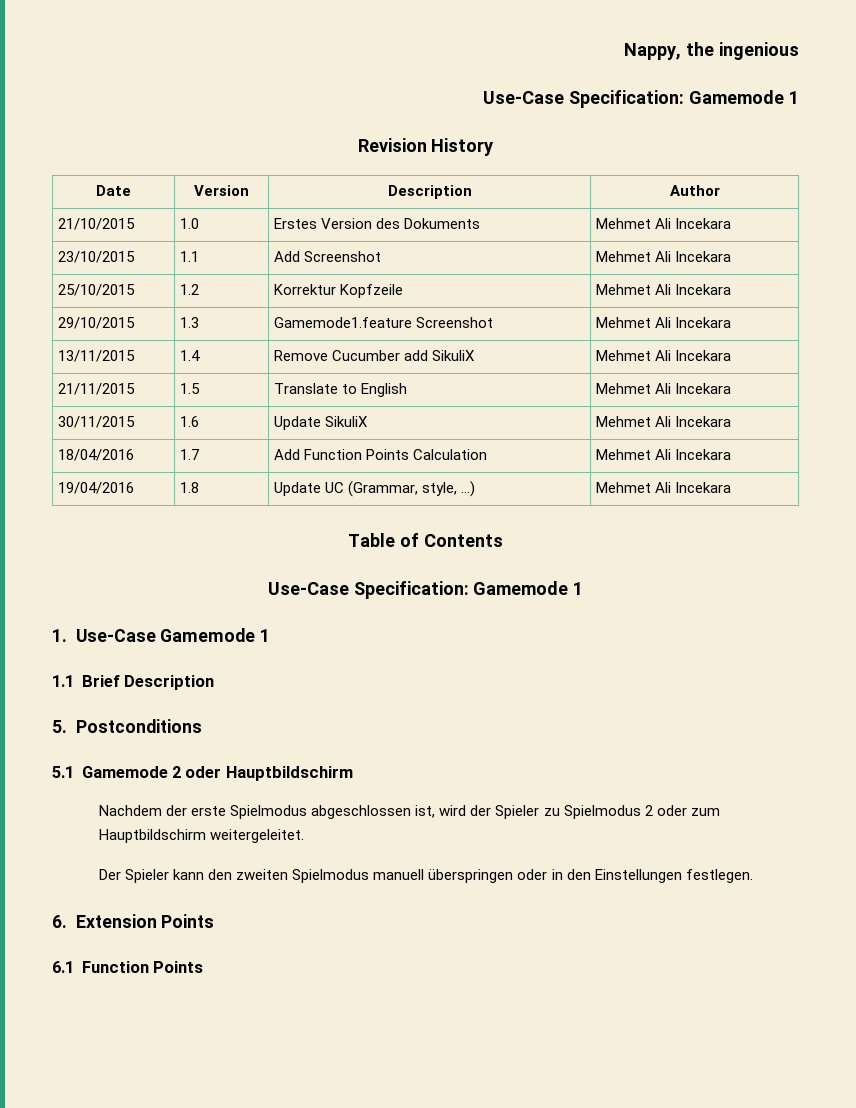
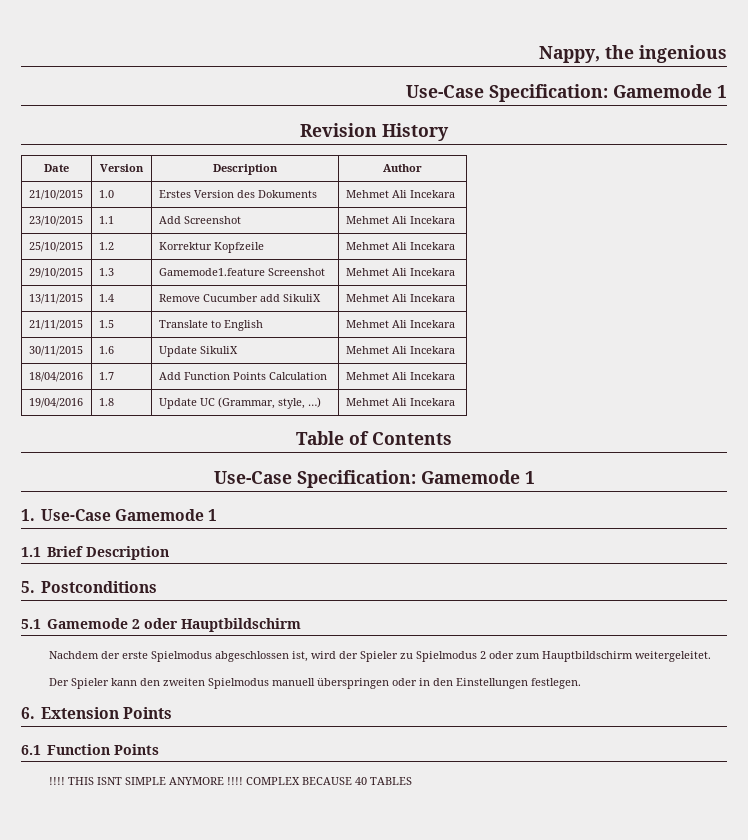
+ !!!! THIS ISNT SIMPLE ANYMORE !!!! COMPLEX BECAUSE 40 TABLES

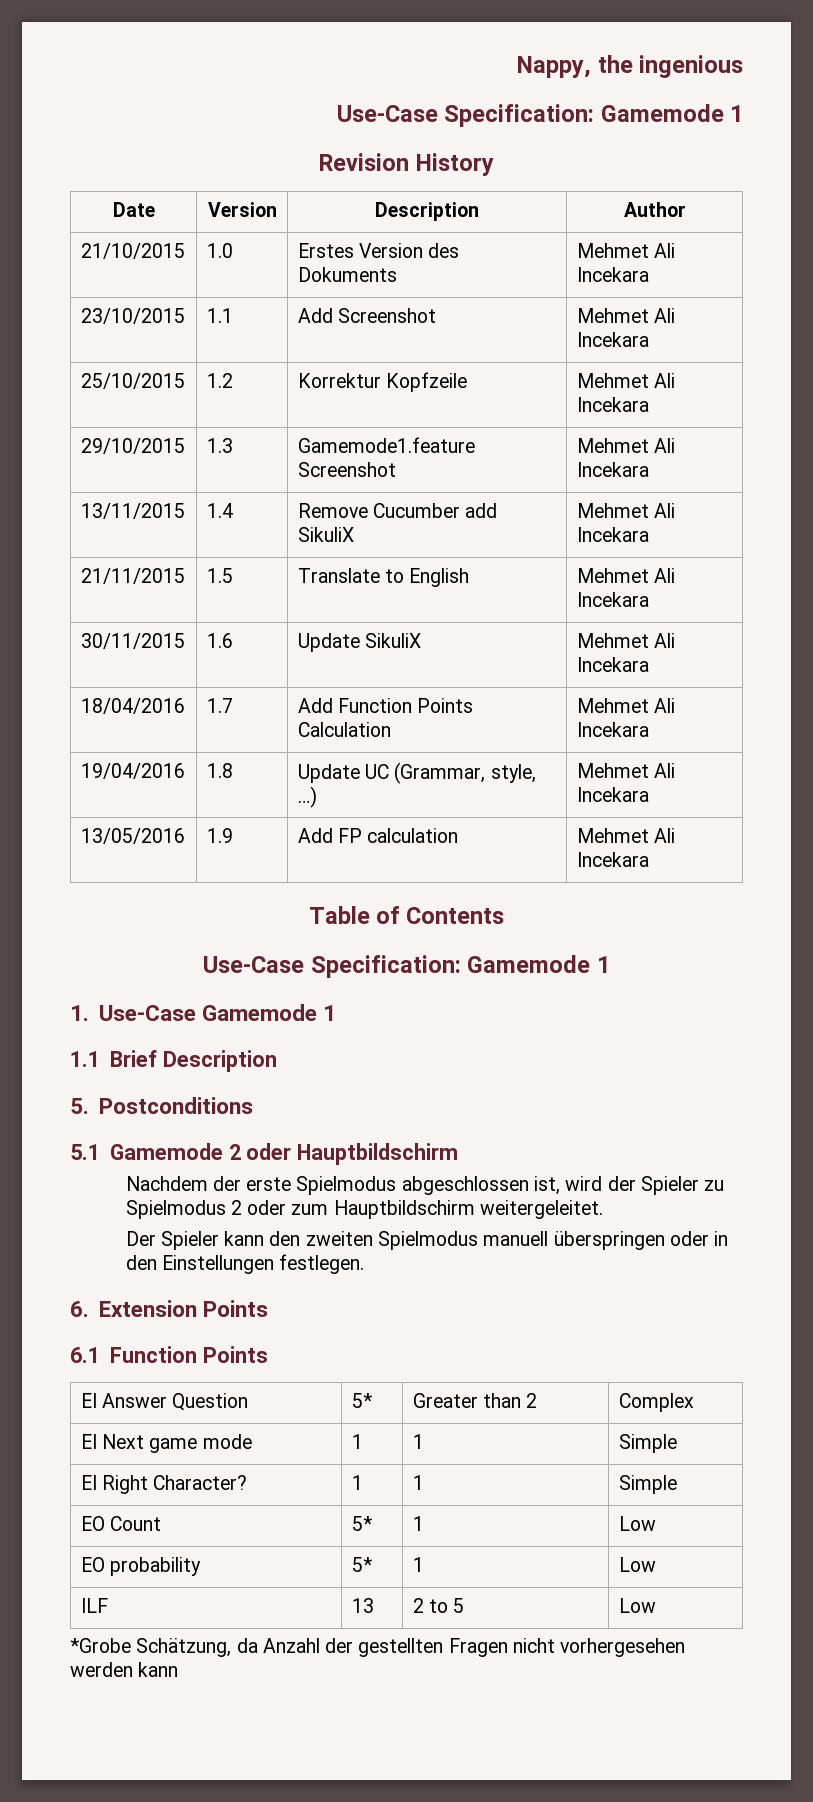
+ 13/05/2016 | 1.9 | Add FP calculation | Mehmet Ali Incekara
- !!!! THIS ISNT SIMPLE ANYMORE !!!! COMPLEX BECAUSE 40 TABLES
+ EI Answer Question | 5* | Greater than 2 | Complex
+ EI Next game mode | 1 | 1 | Simple
+ EI Right Character? | 1 | 1 | Simple
+ EO Count | 5* | 1 | Low
+ EO probability | 5* | 1 | Low
+ ILF | 13 | 2 to 5 | Low
+ *Grobe Schätzung, da Anzahl der gestellten Fragen nicht vorhergesehen werden kann

